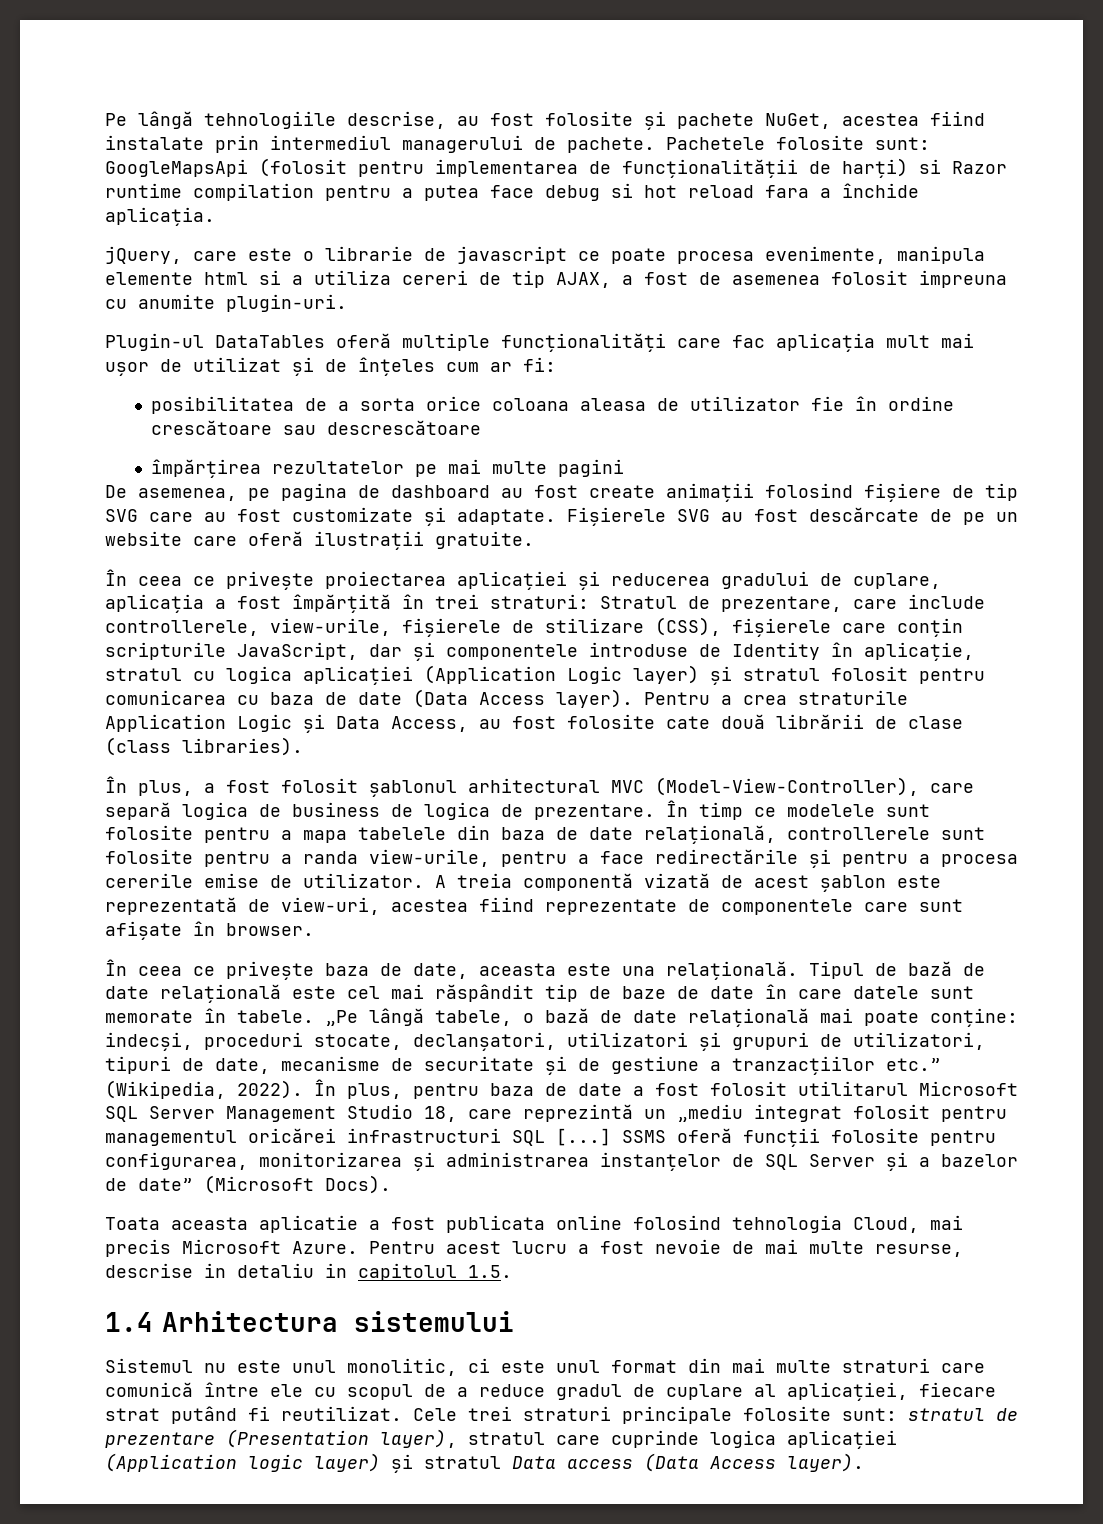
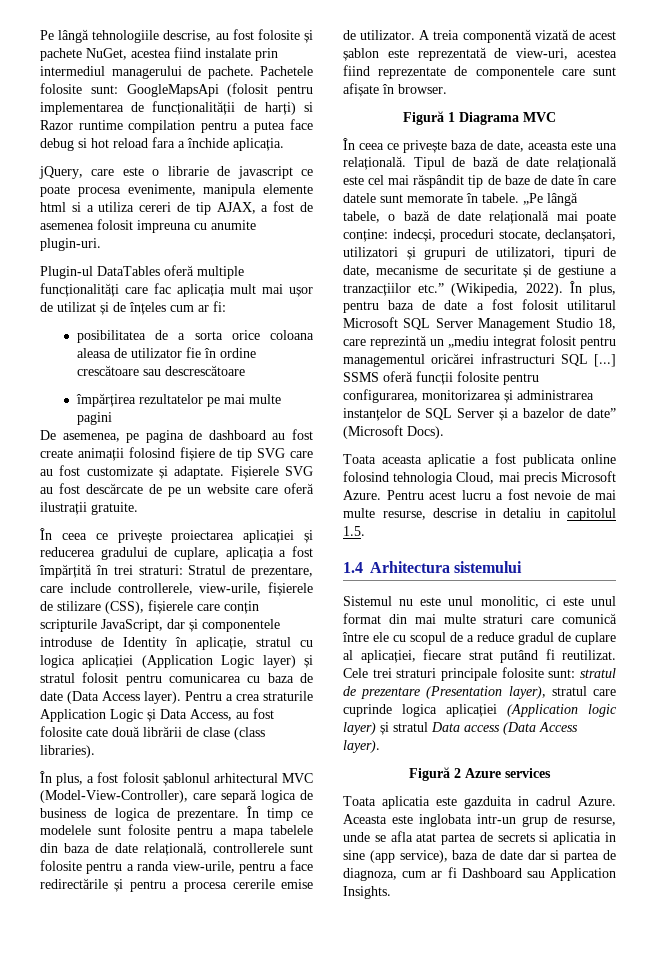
+ Figură 1 Diagrama MVC
+ Figură 2 Azure services
+ Toata aplicatia este gazduita in cadrul Azure. Aceasta este inglobata intr-un grup de resurse, unde se afla atat partea de secrets si aplicatia in sine (app service), baza de date dar si partea de diagnoza, cum ar fi Dashboard sau Application Insights.

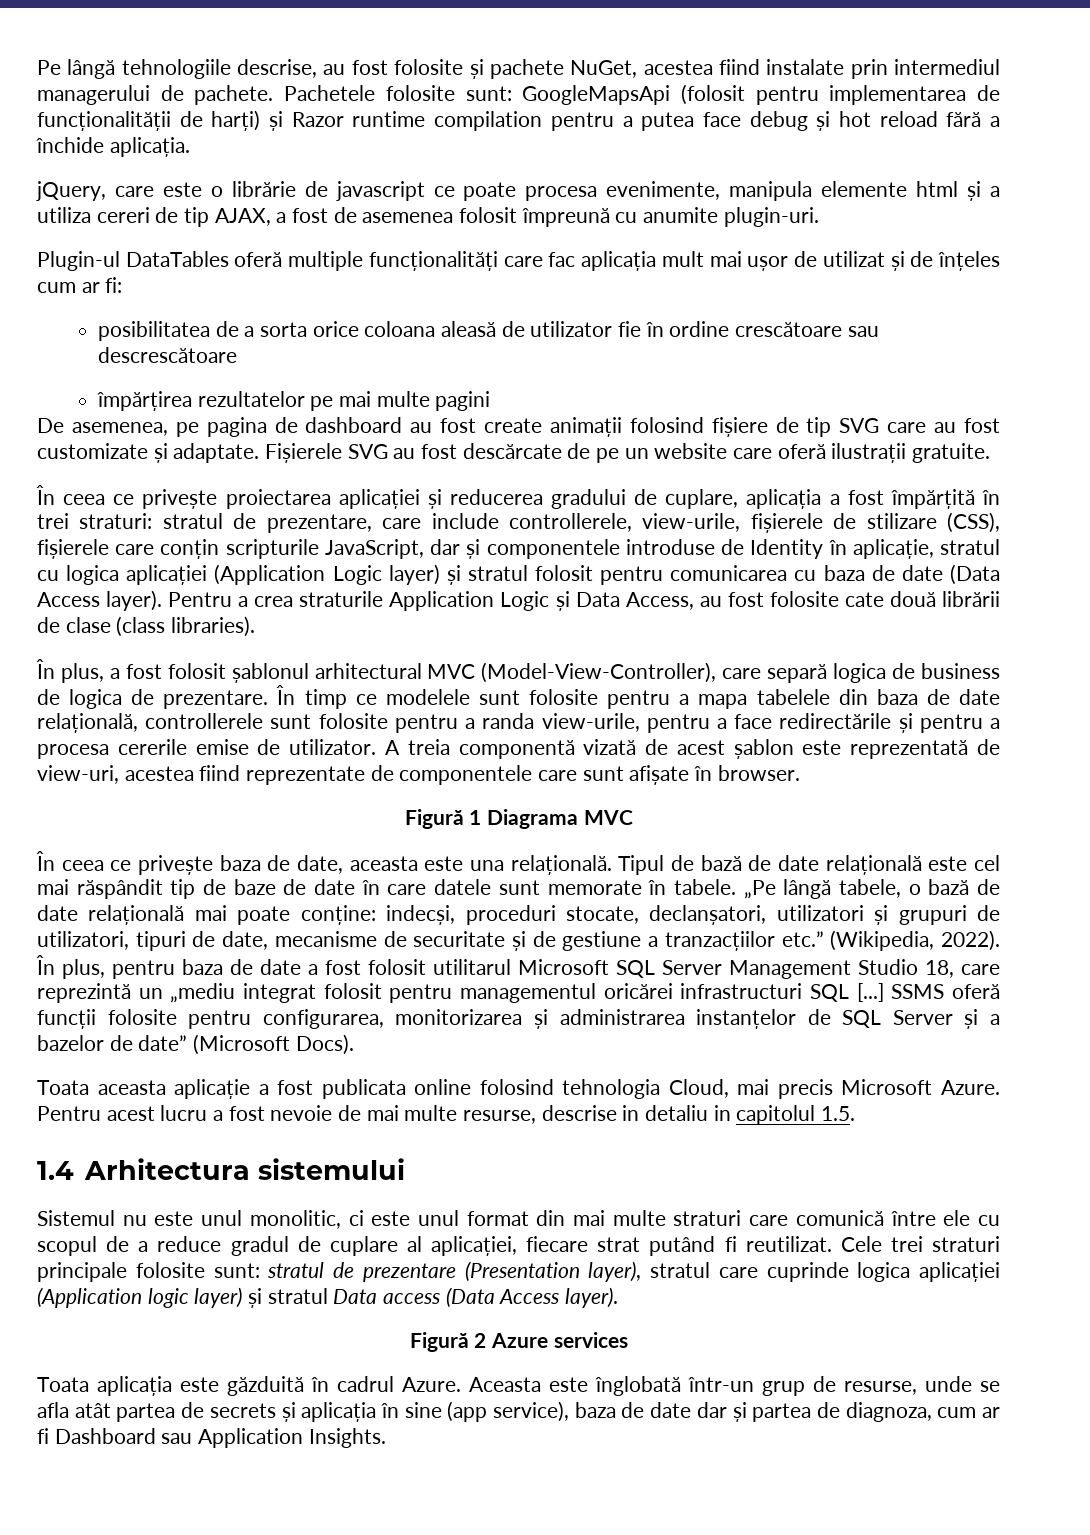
- Pachetele folosite sunt: GoogleMapsApi (folosit pentru implementarea de funcționalității de harți) si Razor runtime compilation pentru a putea face debug si hot reload fara a închide aplicația.
+ Pachetele folosite sunt: GoogleMapsApi (folosit pentru implementarea de funcționalității de harți) și Razor runtime compilation pentru a putea face debug și hot reload fără a închide aplicația.
- jQuery, care este o librarie de javascript ce poate procesa evenimente, manipula elemente html si a utiliza cereri de tip AJAX, a fost de asemenea folosit impreuna cu anumite plugin-uri.
+ jQuery, care este o librărie de javascript ce poate procesa evenimente, manipula elemente html și a utiliza cereri de tip AJAX, a fost de asemenea folosit împreună cu anumite plugin-uri.
- posibilitatea de a sorta orice coloana aleasa de utilizator fie în ordine crescătoare sau descrescătoare
+ posibilitatea de a sorta orice coloana aleasă de utilizator fie în ordine crescătoare sau descrescătoare
- În ceea ce privește proiectarea aplicației și reducerea gradului de cuplare, aplicația a fost împărțită în trei straturi: Stratul de prezentare, care include controllerele, view-urile, fișierele de stilizare (CSS), fișierele care conțin scripturile JavaScript, dar și componentele introduse de Identity în aplicație, stratul cu logica aplicației (Application Logic layer) și stratul folosit pentru comunicarea cu baza de date (Data Access layer).
+ În ceea ce privește proiectarea aplicației și reducerea gradului de cuplare, aplicația a fost împărțită în trei straturi: stratul de prezentare, care include controllerele, view-urile, fișierele de stilizare (CSS), fișierele care conțin scripturile JavaScript, dar și componentele introduse de Identity în aplicație, stratul cu logica aplicației (Application Logic layer) și stratul folosit pentru comunicarea cu baza de date (Data Access layer).
- Toata aceasta aplicatie a fost publicata online folosind tehnologia Cloud, mai precis Microsoft Azure.
+ Toata aceasta aplicație a fost publicata online folosind tehnologia Cloud, mai precis Microsoft Azure.
- Toata aplicatia este gazduita in cadrul Azure.
+ Toata aplicația este găzduită în cadrul Azure.
- Aceasta este inglobata intr-un grup de resurse, unde se afla atat partea de secrets si aplicatia in sine (app service), baza de date dar si partea de diagnoza, cum ar fi Dashboard sau Application Insights.
+ Aceasta este înglobată într-un grup de resurse, unde se afla atât partea de secrets și aplicația în sine (app service), baza de date dar și partea de diagnoza, cum ar fi Dashboard sau Application Insights.

